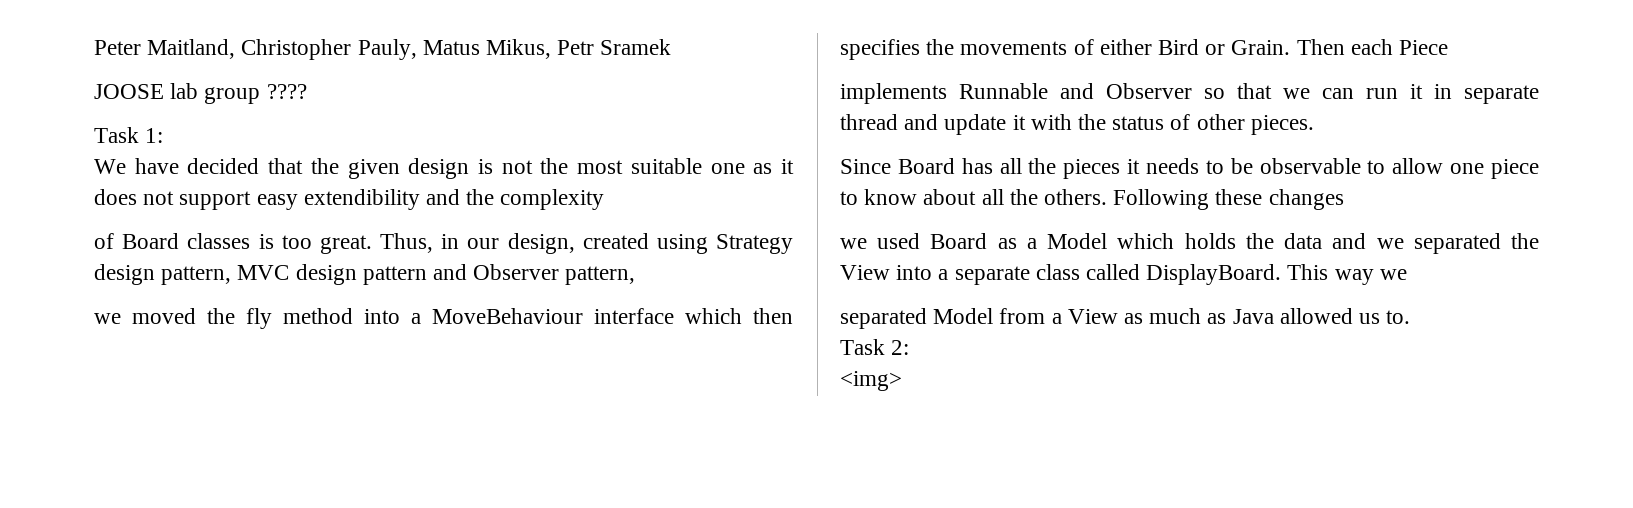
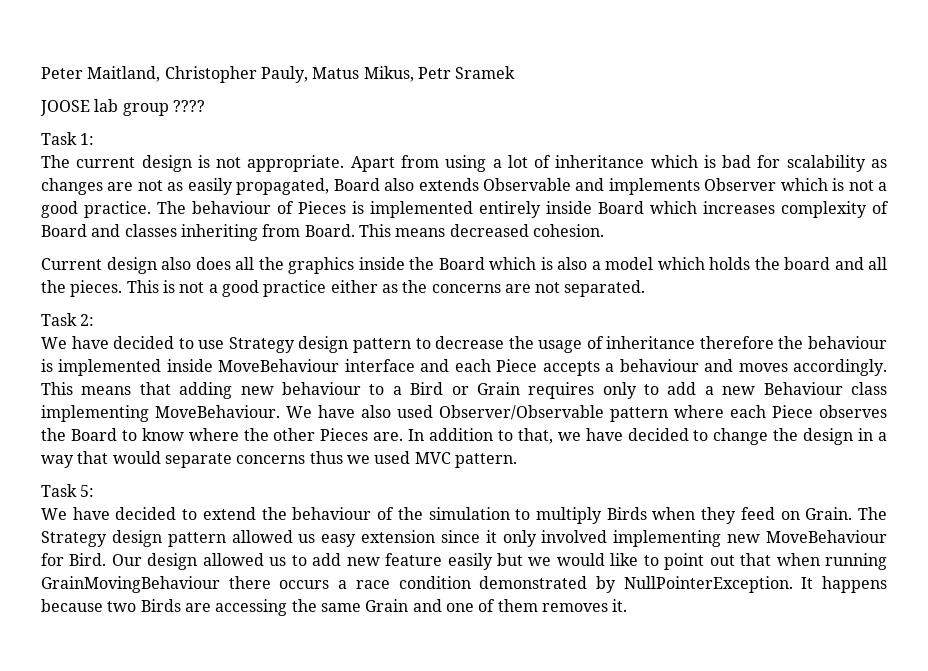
- We have decided that the given design is not the most suitable one as it does not support easy extendibility and the complexity
- of Board classes is too great. Thus, in our design, created using Strategy design pattern, MVC design pattern and Observer pattern,
- we moved the fly method into a MoveBehaviour interface which then specifies the movements of either Bird or Grain. Then each Piece
- implements Runnable and Observer so that we can run it in separate thread and update it with the status of other pieces.
- Since Board has all the pieces it needs to be observable to allow one piece to know about all the others. Following these changes
- we used Board as a Model which holds the data and we separated the View into a separate class called DisplayBoard. This way we
- separated Model from a View as much as Java allowed us to.
+ The current design is not appropriate. Apart from using a lot of inheritance which is bad for scalability as changes are not as easily propagated, Board also extends Observable and implements Observer which is not a good practice. The behaviour of Pieces is implemented entirely inside Board which increases complexity of Board and classes inheriting from Board. This means decreased cohesion.
+ Current design also does all the graphics inside the Board which is also a model which holds the board and all the pieces. This is not a good practice either as the concerns are not separated.
  Task 2:
- <img>
+ We have decided to use Strategy design pattern to decrease the usage of inheritance therefore the behaviour is implemented inside MoveBehaviour interface and each Piece accepts a behaviour and moves accordingly. This means that adding new behaviour to a Bird or Grain requires only to add a new Behaviour class implementing MoveBehaviour. We have also used Observer/Observable pattern where each Piece observes the Board to know where the other Pieces are. In addition to that, we have decided to change the design in a way that would separate concerns thus we used MVC pattern.
+ Task 5:
+ We have decided to extend the behaviour of the simulation to multiply Birds when they feed on Grain. The Strategy design pattern allowed us easy extension since it only involved implementing new MoveBehaviour for Bird. Our design allowed us to add new feature easily but we would like to point out that when running GrainMovingBehaviour there occurs a race condition demonstrated by NullPointerException. It happens because two Birds are accessing the same Grain and one of them removes it.

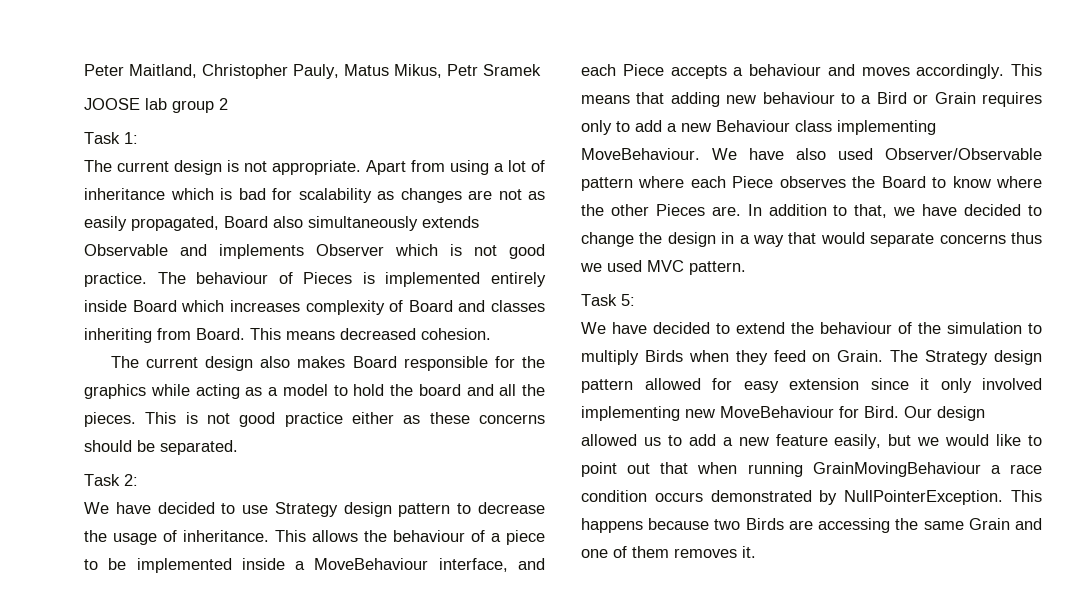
- JOOSE lab group ????
+ JOOSE lab group 2
- Apart from using a lot of inheritance which is bad for scalability as changes are not as easily propagated, Board also extends Observable and implements Observer which is not a good practice.
+ Apart from using a lot of inheritance which is bad for scalability as changes are not as easily propagated, Board also simultaneously extends Observable and implements Observer which is not good practice.
- Current design also does all the graphics inside the Board which is also a model which holds the board and all the pieces.
+ The current design also makes Board responsible for the graphics while acting as a model to hold the board and all the pieces.
- This is not a good practice either as the concerns are not separated.
+ This is not good practice either as these concerns should be separated.
- We have decided to use Strategy design pattern to decrease the usage of inheritance therefore the behaviour is implemented inside MoveBehaviour interface and each Piece accepts a behaviour and moves accordingly.
+ We have decided to use Strategy design pattern to decrease the usage of inheritance. This allows the behaviour of a piece to be implemented inside a MoveBehaviour interface, and each Piece accepts a behaviour and moves accordingly.
- The Strategy design pattern allowed us easy extension since it only involved implementing new MoveBehaviour for Bird.
+ The Strategy design pattern allowed for easy extension since it only involved implementing new MoveBehaviour for Bird.
- Our design allowed us to add new feature easily but we would like to point out that when running GrainMovingBehaviour there occurs a race condition demonstrated by NullPointerException.
+ Our design allowed us to add a new feature easily, but we would like to point out that when running GrainMovingBehaviour a race condition occurs demonstrated by NullPointerException.
- It happens because two Birds are accessing the same Grain and one of them removes it.
+ This happens because two Birds are accessing the same Grain and one of them removes it.

